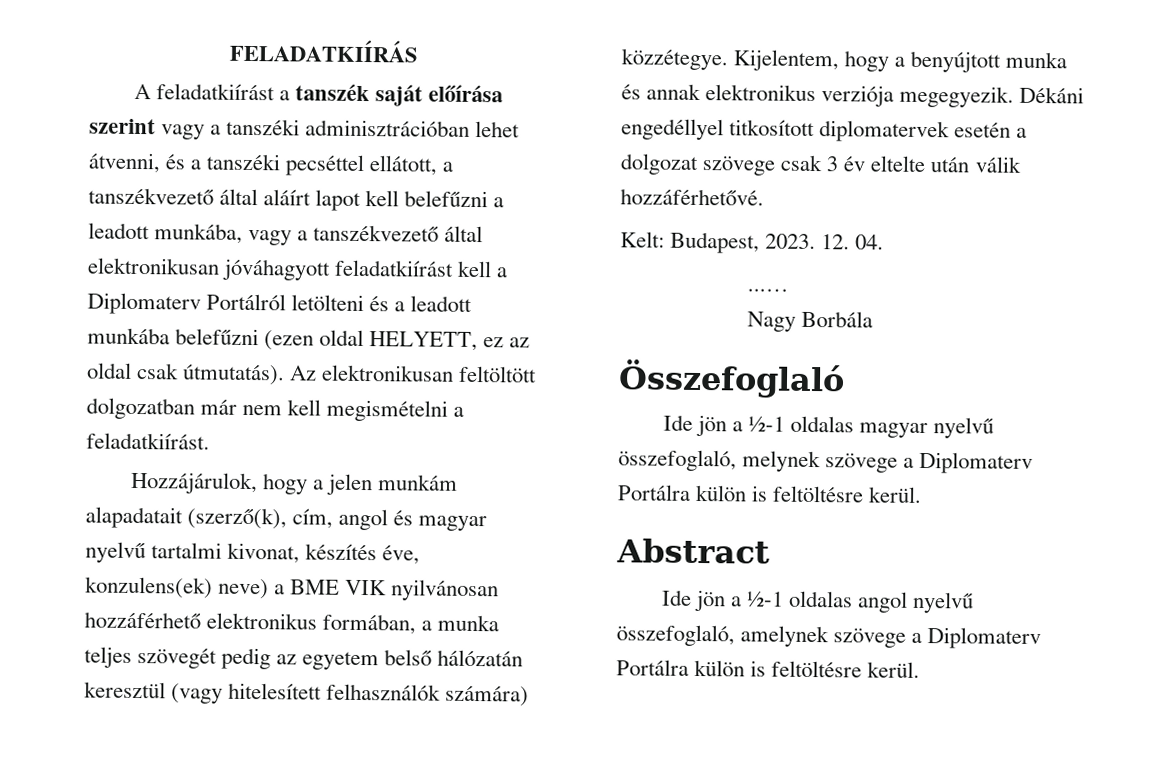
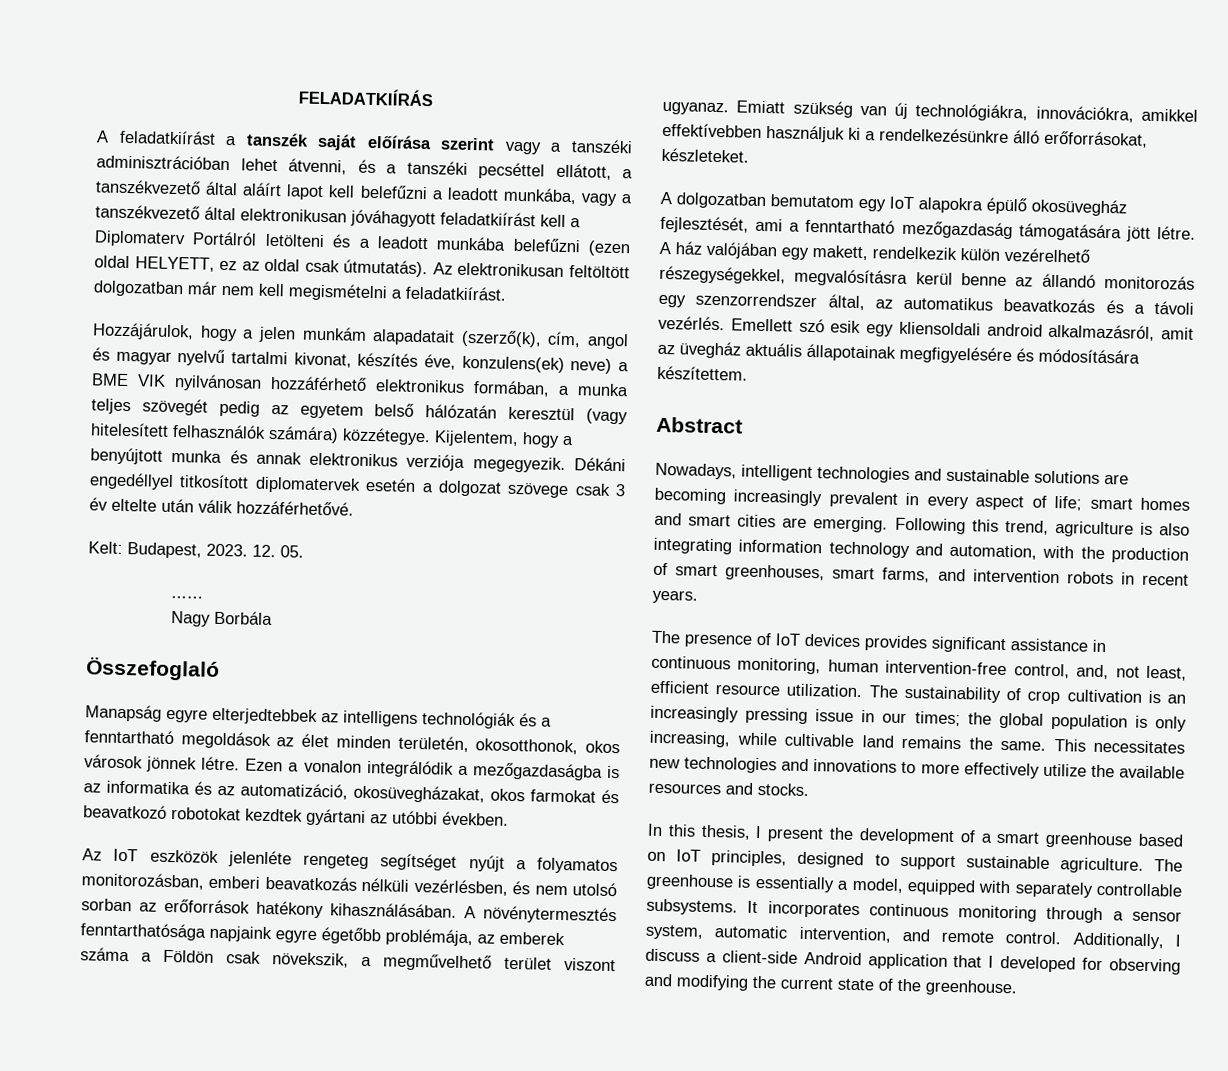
- 12. 04.
+ 12. 05.
- Ide jön a ½-1 oldalas magyar nyelvű összefoglaló, melynek szövege a Diplomaterv Portálra külön is feltöltésre kerül.
+ Manapság egyre elterjedtebbek az intelligens technológiák és a fenntartható megoldások az élet minden területén, okosotthonok, okos városok jönnek létre. Ezen a vonalon integrálódik a mezőgazdaságba is az informatika és az automatizáció, okosüvegházakat, okos farmokat és beavatkozó robotokat kezdtek gyártani az utóbbi években.
+ Az IoT eszközök jelenléte rengeteg segítséget nyújt a folyamatos monitorozásban, emberi beavatkozás nélküli vezérlésben, és nem utolsó sorban az erőforrások hatékony kihasználásában. A növénytermesztés fenntarthatósága napjaink egyre égetőbb problémája, az emberek száma a Földön csak növekszik, a megművelhető terület viszont ugyanaz. Emiatt szükség van új technológiákra, innovációkra, amikkel effektívebben használjuk ki a rendelkezésünkre álló erőforrásokat, készleteket.
+ A dolgozatban bemutatom egy IoT alapokra épülő okosüvegház fejlesztését, ami a fenntartható mezőgazdaság támogatására jött létre. A ház valójában egy makett, rendelkezik külön vezérelhető részegységekkel, megvalósításra kerül benne az állandó monitorozás egy szenzorrendszer által, az automatikus beavatkozás és a távoli vezérlés. Emellett szó esik egy kliensoldali android alkalmazásról, amit az üvegház aktuális állapotainak megfigyelésére és módosítására készítettem.
  Abstract
- Ide jön a ½-1 oldalas angol nyelvű összefoglaló, amelynek szövege a Diplomaterv Portálra külön is feltöltésre kerül.
+ Nowadays, intelligent technologies and sustainable solutions are becoming increasingly prevalent in every aspect of life; smart homes and smart cities are emerging. Following this trend, agriculture is also integrating information technology and automation, with the production of smart greenhouses, smart farms, and intervention robots in recent years.
+ The presence of IoT devices provides significant assistance in continuous monitoring, human intervention-free control, and, not least, efficient resource utilization. The sustainability of crop cultivation is an increasingly pressing issue in our times; the global population is only increasing, while cultivable land remains the same. This necessitates new technologies and innovations to more effectively utilize the available resources and stocks.
+ In this thesis, I present the development of a smart greenhouse based on IoT principles, designed to support sustainable agriculture. The greenhouse is essentially a model, equipped with separately controllable subsystems. It incorporates continuous monitoring through a sensor system, automatic intervention, and remote control. Additionally, I discuss a client-side Android application that I developed for observing and modifying the current state of the greenhouse.

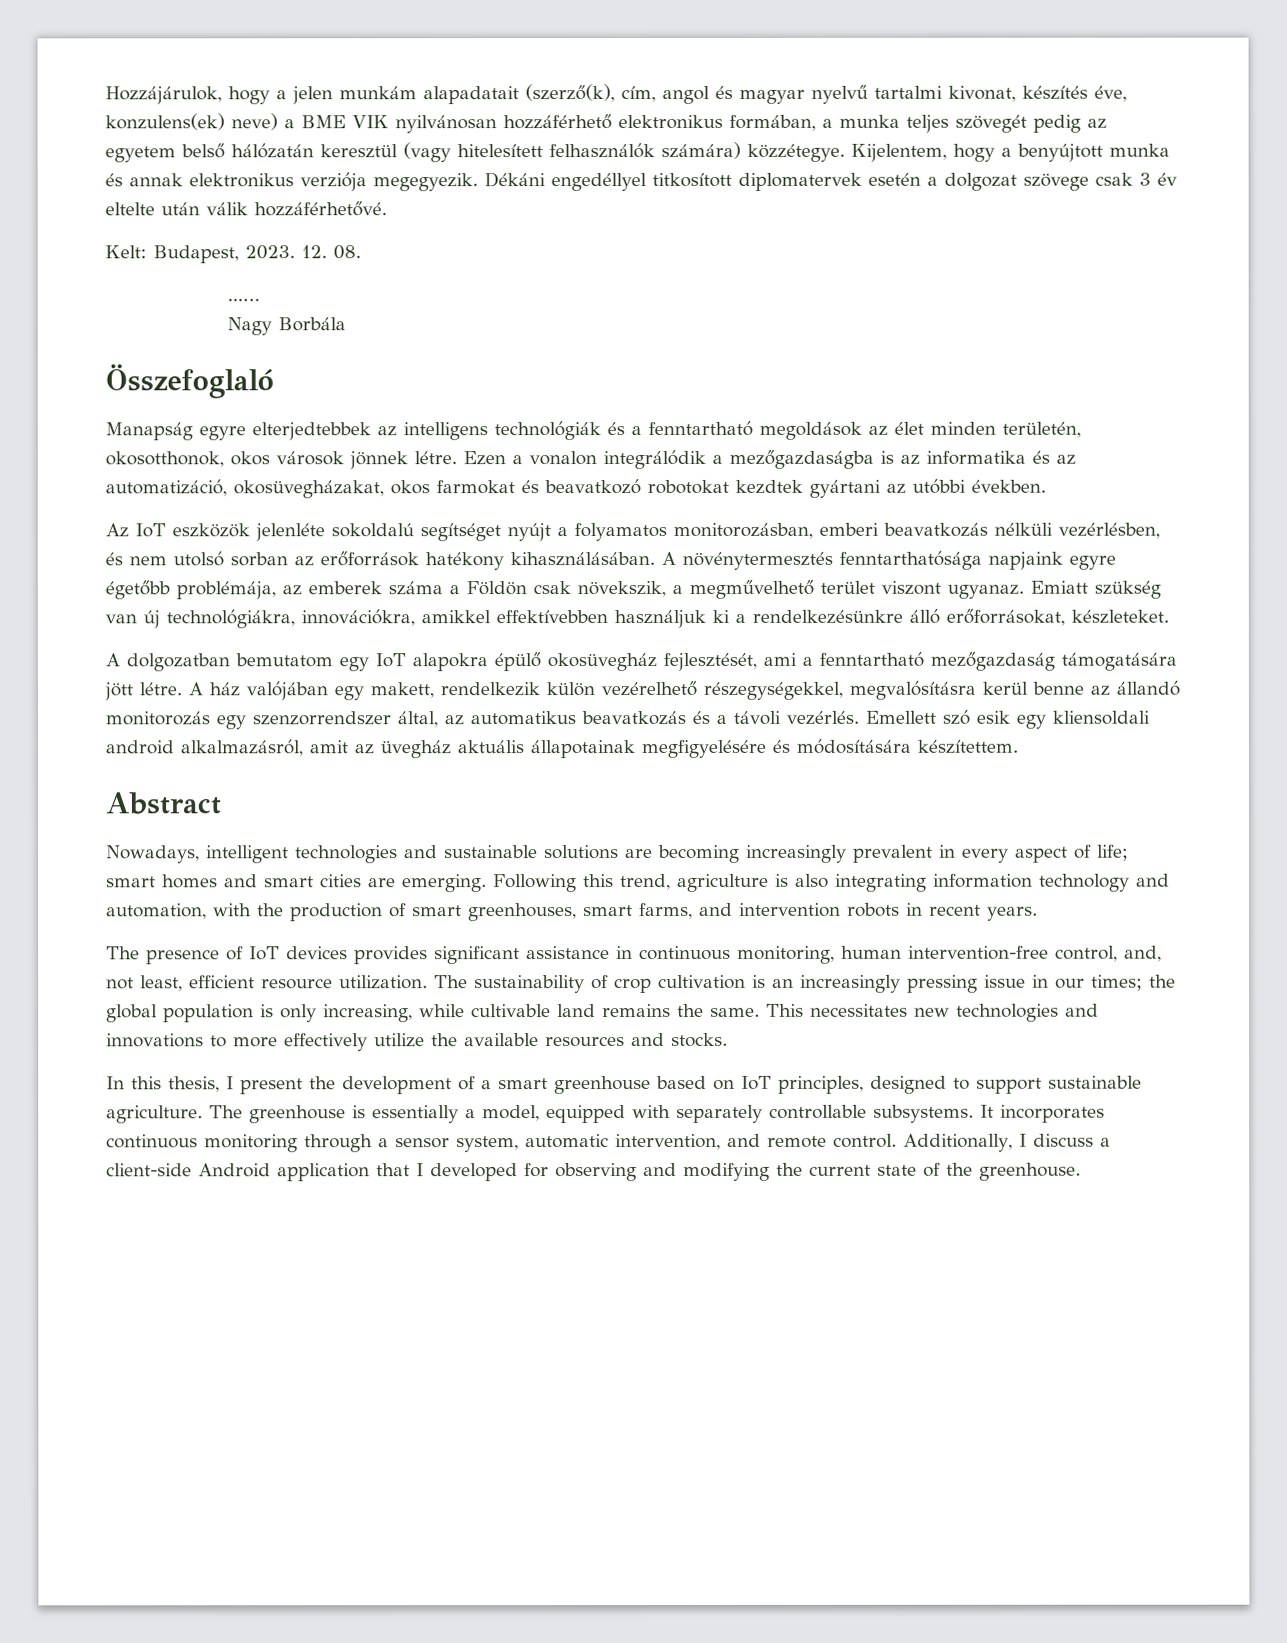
- FELADATKIÍRÁS
- A feladatkiírást a tanszék saját előírása szerint vagy a tanszéki adminisztrációban lehet átvenni, és a tanszéki pecséttel ellátott, a tanszékvezető által aláírt lapot kell belefűzni a leadott munkába, vagy a tanszékvezető által elektronikusan jóváhagyott feladatkiírást kell a Diplomaterv Portálról letölteni és a leadott munkába belefűzni (ezen oldal HELYETT, ez az oldal csak útmutatás). Az elektronikusan feltöltött dolgozatban már nem kell megismételni a feladatkiírást.
- 12. 05.
+ 12. 08.
- Az IoT eszközök jelenléte rengeteg segítséget nyújt a folyamatos monitorozásban, emberi beavatkozás nélküli vezérlésben, és nem utolsó sorban az erőforrások hatékony kihasználásában.
+ Az IoT eszközök jelenléte sokoldalú segítséget nyújt a folyamatos monitorozásban, emberi beavatkozás nélküli vezérlésben, és nem utolsó sorban az erőforrások hatékony kihasználásában.

